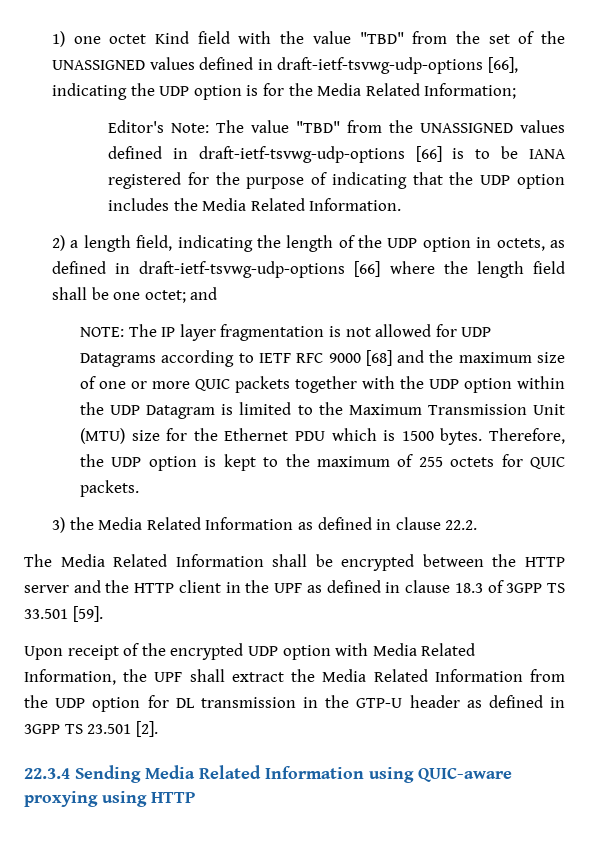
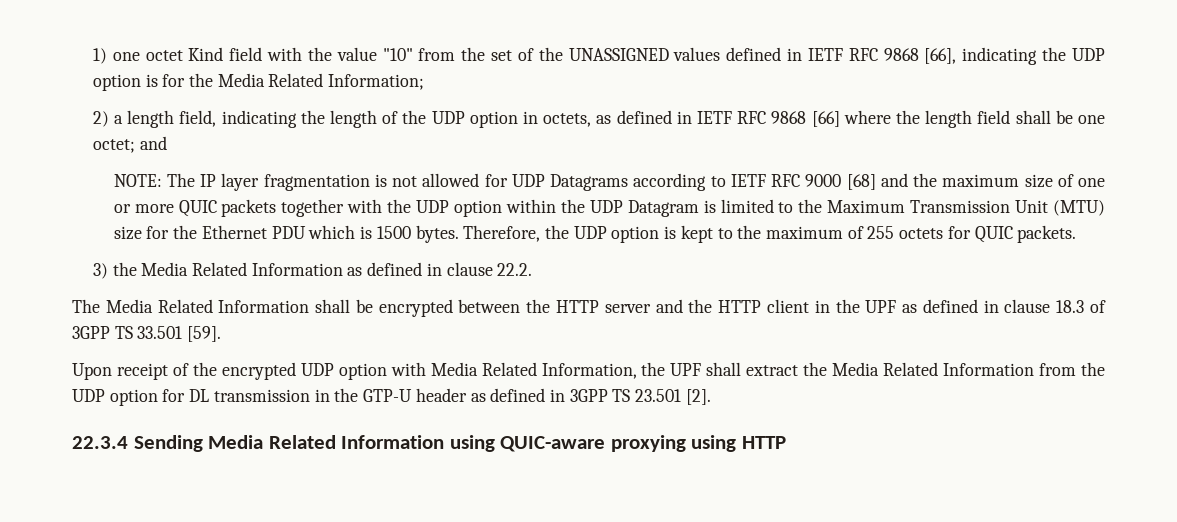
- 1) one octet Kind field with the value "TBD" from the set of the UNASSIGNED values defined in draft-ietf-tsvwg-udp-options [66], indicating the UDP option is for the Media Related Information;
+ 1) one octet Kind field with the value "10" from the set of the UNASSIGNED values defined in IETF RFC 9868 [66], indicating the UDP option is for the Media Related Information;
- Editor's Note: The value "TBD" from the UNASSIGNED values defined in draft-ietf-tsvwg-udp-options [66] is to be IANA registered for the purpose of indicating that the UDP option includes the Media Related Information.
- 2) a length field, indicating the length of the UDP option in octets, as defined in draft-ietf-tsvwg-udp-options [66] where the length field shall be one octet; and
+ 2) a length field, indicating the length of the UDP option in octets, as defined in IETF RFC 9868 [66] where the length field shall be one octet; and

